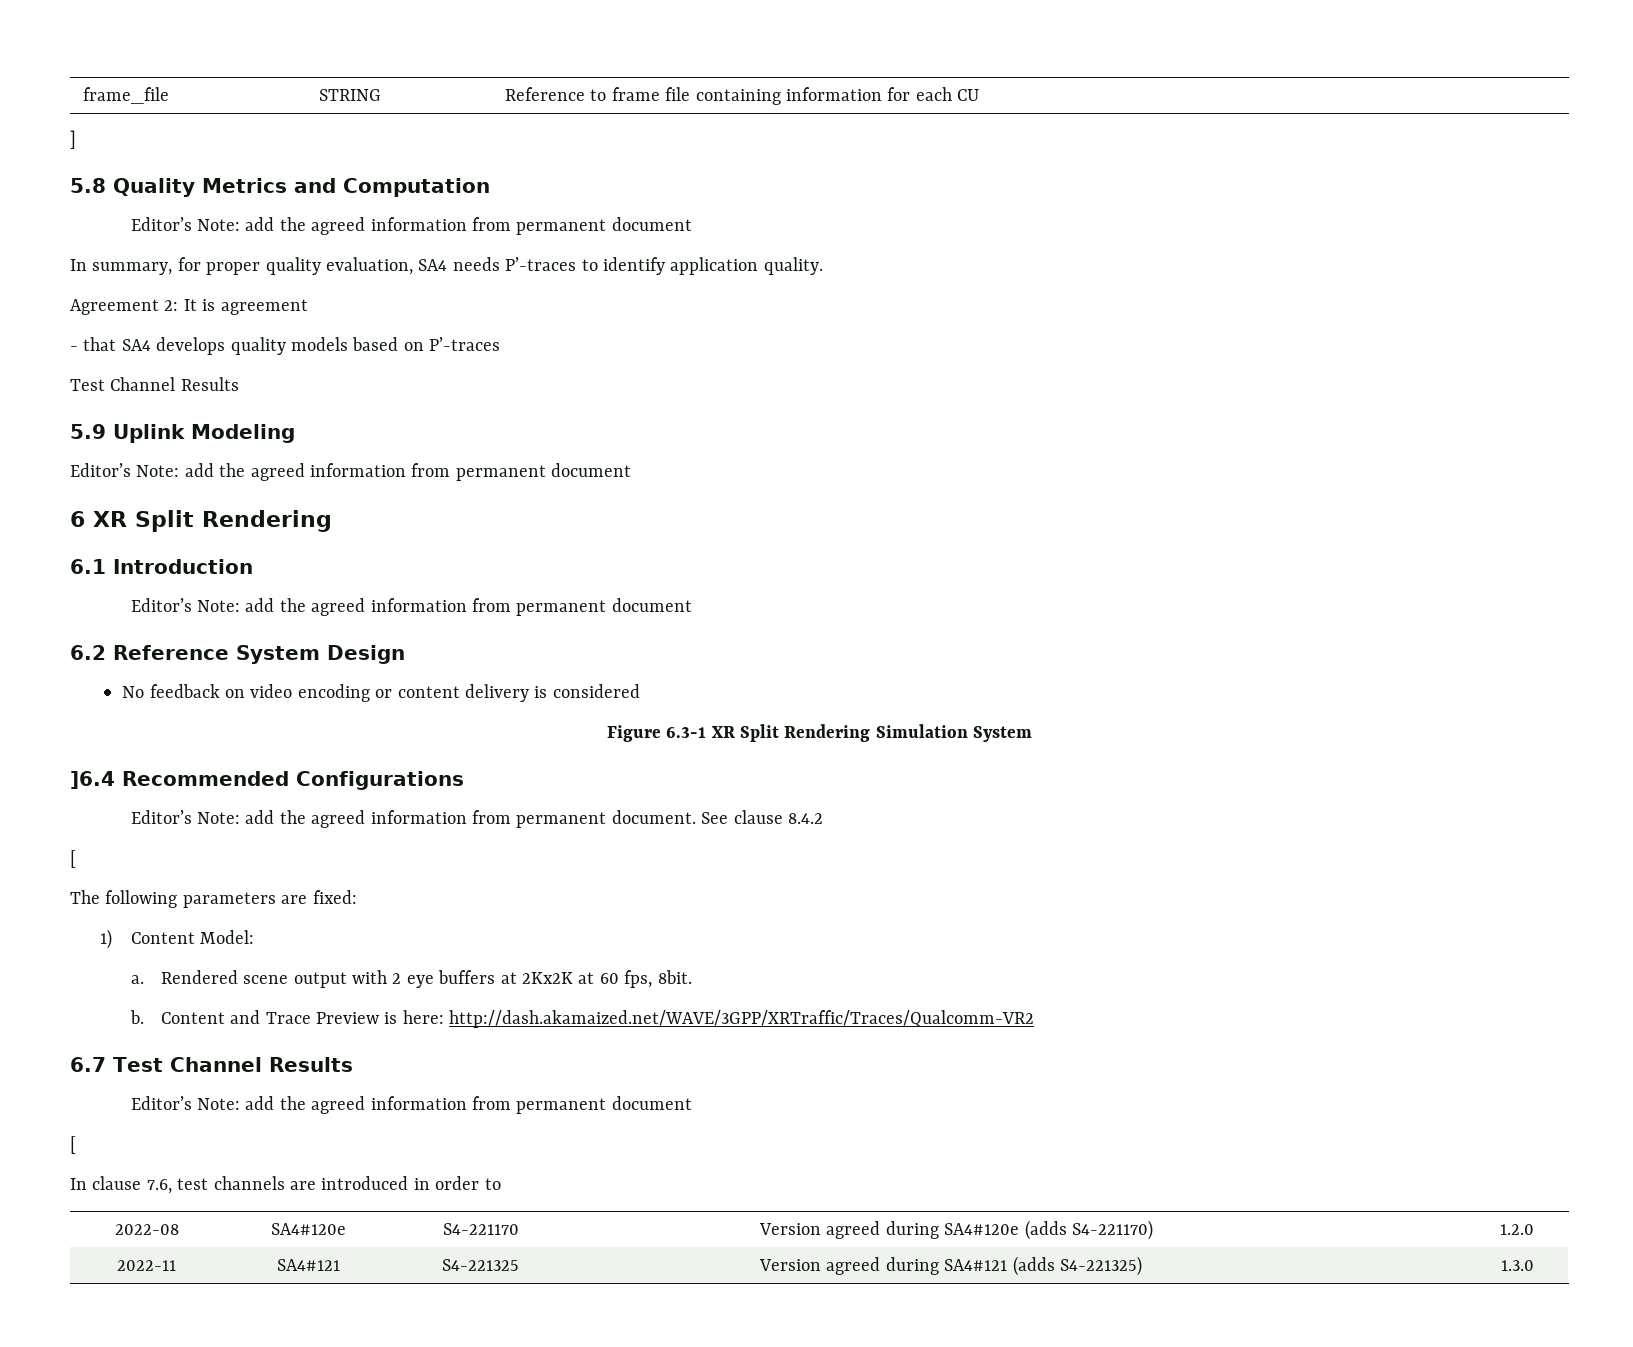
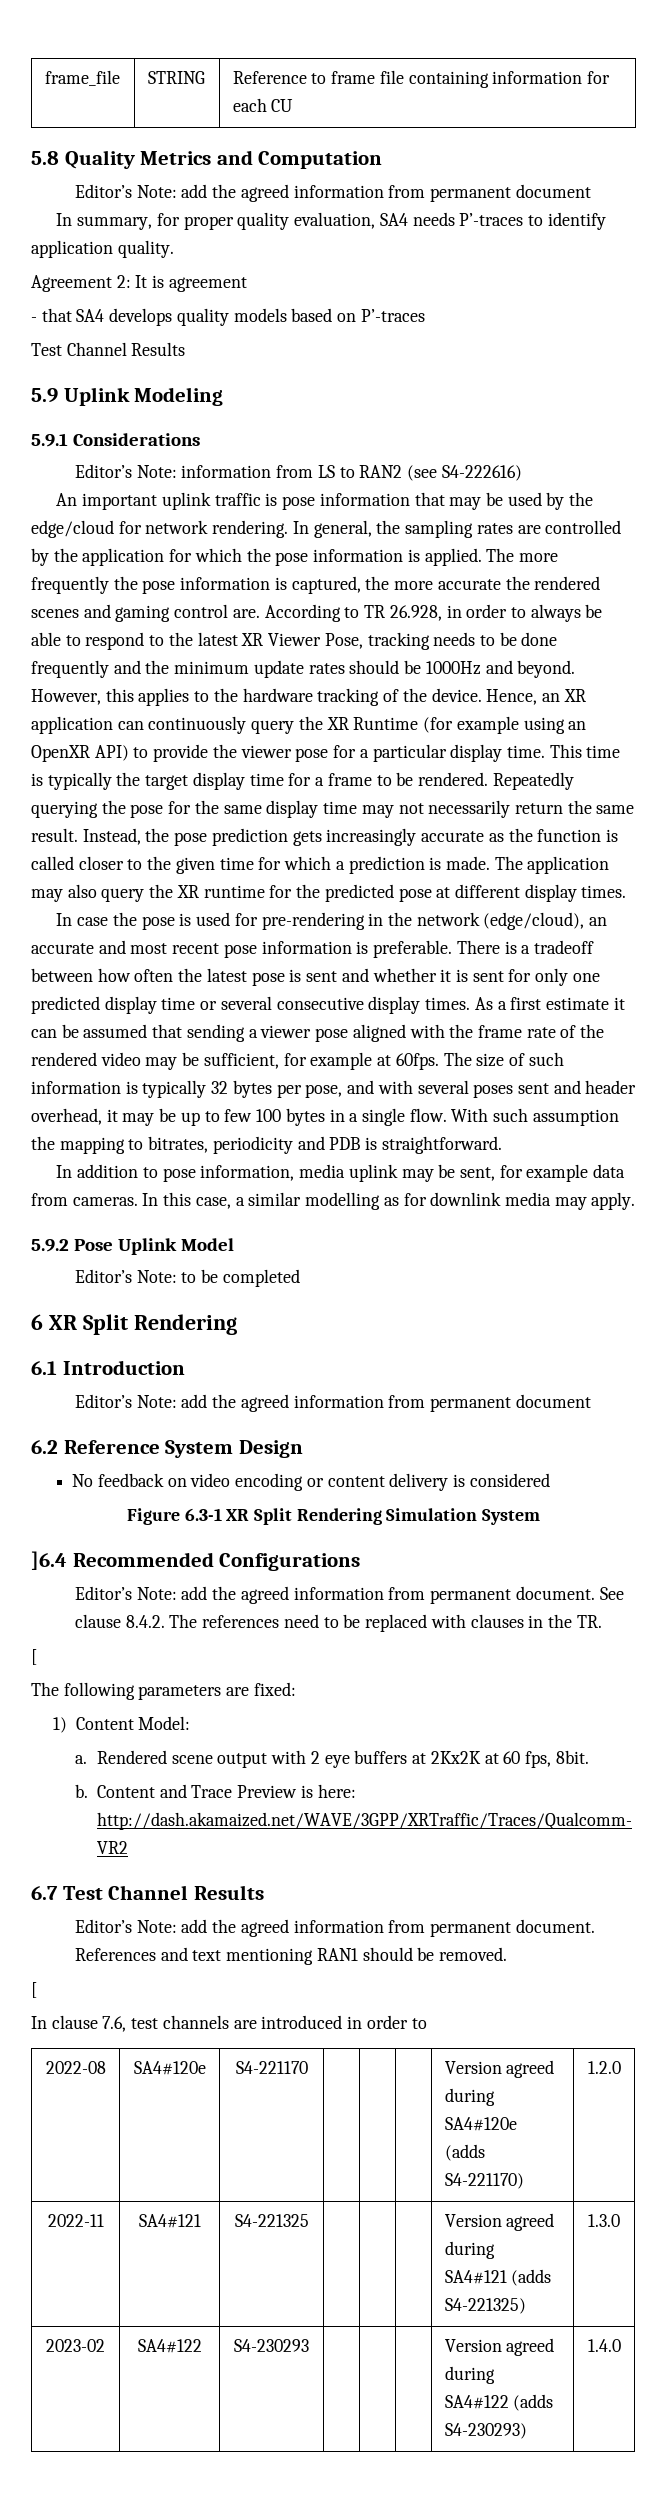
- ]
  5.9 Uplink Modeling
- Editor’s Note: add the agreed information from permanent document
+ 5.9.1 Considerations
+ Editor’s Note: information from LS to RAN2 (see S4-222616)
+ An important uplink traffic is pose information that may be used by the edge/cloud for network rendering. In general, the sampling rates are controlled by the application for which the pose information is applied. The more frequently the pose information is captured, the more accurate the rendered scenes and gaming control are. According to TR 26.928, in order to always be able to respond to the latest XR Viewer Pose, tracking needs to be done frequently and the minimum update rates should be 1000Hz and beyond. However, this applies to the hardware tracking of the device. Hence, an XR application can continuously query the XR Runtime (for example using an OpenXR API) to provide the viewer pose for a particular display time. This time is typically the target display time for a frame to be rendered. Repeatedly querying the pose for the same display time may not necessarily return the same result. Instead, the pose prediction gets increasingly accurate as the function is called closer to the given time for which a prediction is made. The application may also query the XR runtime for the predicted pose at different display times.
+ In case the pose is used for pre-rendering in the network (edge/cloud), an accurate and most recent pose information is preferable. There is a tradeoff between how often the latest pose is sent and whether it is sent for only one predicted display time or several consecutive display times. As a first estimate it can be assumed that sending a viewer pose aligned with the frame rate of the rendered video may be sufficient, for example at 60fps. The size of such information is typically 32 bytes per pose, and with several poses sent and header overhead, it may be up to few 100 bytes in a single flow. With such assumption the mapping to bitrates, periodicity and PDB is straightforward.
+ In addition to pose information, media uplink may be sent, for example data from cameras. In this case, a similar modelling as for downlink media may apply.
+ 5.9.2 Pose Uplink Model
+ Editor’s Note: to be completed
- See clause 8.4.2
+ See clause 8.4.2. The references need to be replaced with clauses in the TR.
  6.7 Test Channel Results
- Editor’s Note: add the agreed information from permanent document
+ Editor’s Note: add the agreed information from permanent document. References and text mentioning RAN1 should be removed.
+ 2023-02 | SA4#122 | S4-230293 | | | | Version agreed during SA4#122 (adds S4-230293) | 1.4.0

